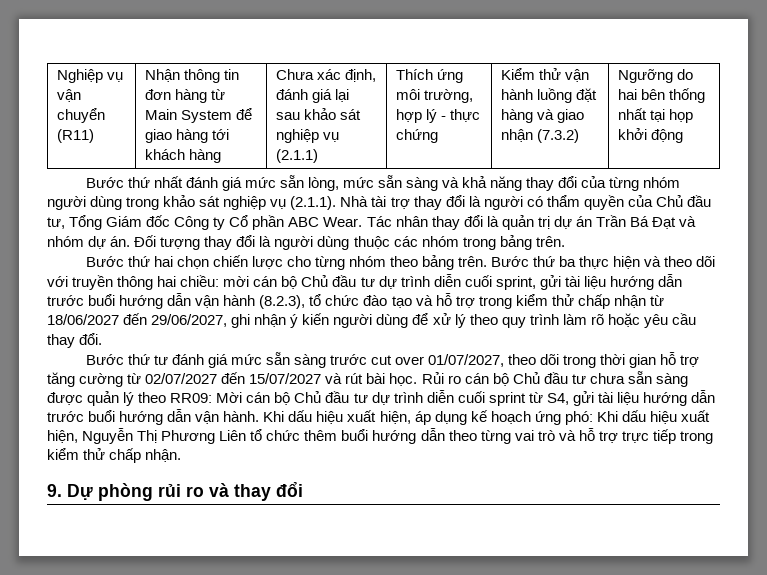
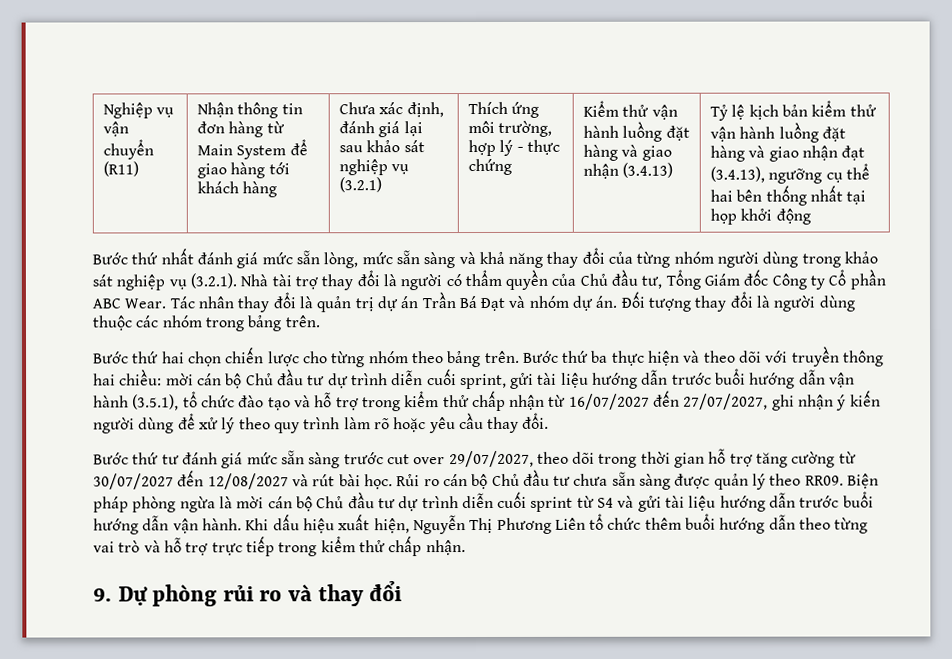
- Chưa xác định, đánh giá lại sau khảo sát nghiệp vụ (2.1.1)
+ Chưa xác định, đánh giá lại sau khảo sát nghiệp vụ (3.2.1)
- Kiểm thử vận hành luồng đặt hàng và giao nhận (7.3.2) | Ngưỡng do hai bên thống nhất tại họp khởi động
+ Kiểm thử vận hành luồng đặt hàng và giao nhận (3.4.13) | Tỷ lệ kịch bản kiểm thử vận hành luồng đặt hàng và giao nhận đạt (3.4.13), ngưỡng cụ thể hai bên thống nhất tại họp khởi động
- Bước thứ nhất đánh giá mức sẵn lòng, mức sẵn sàng và khả năng thay đổi của từng nhóm người dùng trong khảo sát nghiệp vụ (2.1.1). Nhà tài trợ thay đổi là người có thẩm quyền của Chủ đầu tư, Tổng Giám đốc Công ty Cổ phần ABC Wear.
+ Bước thứ nhất đánh giá mức sẵn lòng, mức sẵn sàng và khả năng thay đổi của từng nhóm người dùng trong khảo sát nghiệp vụ (3.2.1). Nhà tài trợ thay đổi là người có thẩm quyền của Chủ đầu tư, Tổng Giám đốc Công ty Cổ phần ABC Wear.
- mời cán bộ Chủ đầu tư dự trình diễn cuối sprint, gửi tài liệu hướng dẫn trước buổi hướng dẫn vận hành (8.2.3), tổ chức đào tạo và hỗ trợ trong kiểm thử chấp nhận từ 18/06/2027 đến 29/06/2027, ghi nhận ý kiến người dùng để xử lý theo quy trình làm rõ hoặc yêu cầu thay đổi.
+ mời cán bộ Chủ đầu tư dự trình diễn cuối sprint, gửi tài liệu hướng dẫn trước buổi hướng dẫn vận hành (3.5.1), tổ chức đào tạo và hỗ trợ trong kiểm thử chấp nhận từ 16/07/2027 đến 27/07/2027, ghi nhận ý kiến người dùng để xử lý theo quy trình làm rõ hoặc yêu cầu thay đổi.
- Bước thứ tư đánh giá mức sẵn sàng trước cut over 01/07/2027, theo dõi trong thời gian hỗ trợ tăng cường từ 02/07/2027 đến 15/07/2027 và rút bài học.
+ Bước thứ tư đánh giá mức sẵn sàng trước cut over 29/07/2027, theo dõi trong thời gian hỗ trợ tăng cường từ 30/07/2027 đến 12/08/2027 và rút bài học.
- Rủi ro cán bộ Chủ đầu tư chưa sẵn sàng được quản lý theo RR09: Mời cán bộ Chủ đầu tư dự trình diễn cuối sprint từ S4, gửi tài liệu hướng dẫn trước buổi hướng dẫn vận hành.
+ Rủi ro cán bộ Chủ đầu tư chưa sẵn sàng được quản lý theo RR09. Biện pháp phòng ngừa là mời cán bộ Chủ đầu tư dự trình diễn cuối sprint từ S4 và gửi tài liệu hướng dẫn trước buổi hướng dẫn vận hành.
- Khi dấu hiệu xuất hiện, áp dụng kế hoạch ứng phó: Khi dấu hiệu xuất hiện, Nguyễn Thị Phương Liên tổ chức thêm buổi hướng dẫn theo từng vai trò và hỗ trợ trực tiếp trong kiểm thử chấp nhận.
+ Khi dấu hiệu xuất hiện, Nguyễn Thị Phương Liên tổ chức thêm buổi hướng dẫn theo từng vai trò và hỗ trợ trực tiếp trong kiểm thử chấp nhận.

